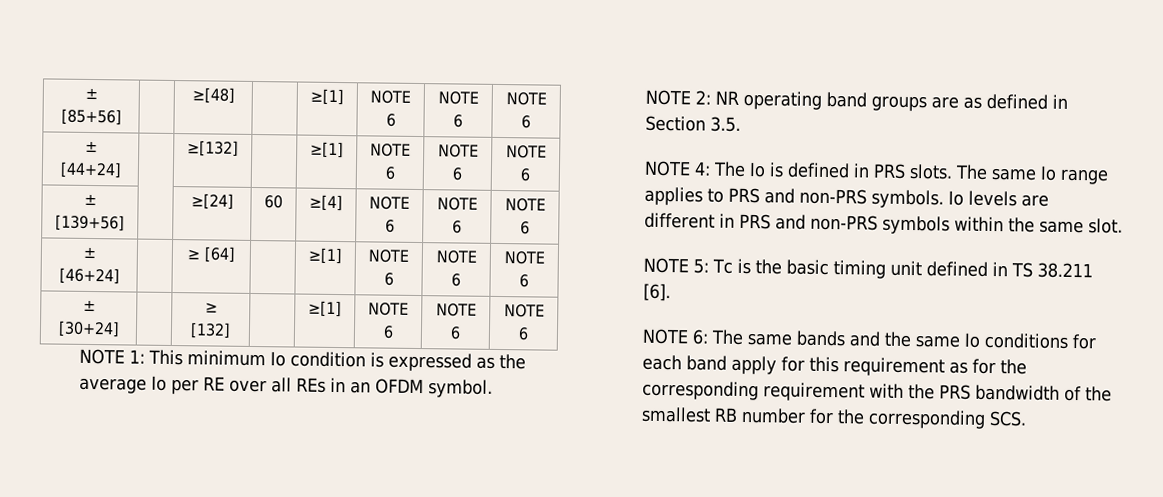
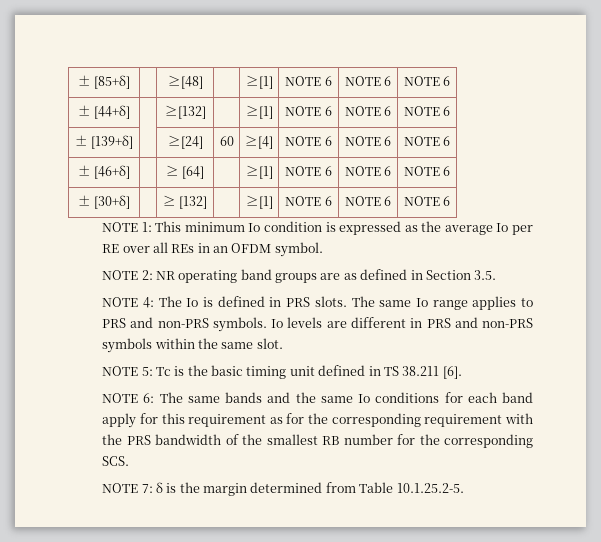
- ± [85+56] | | ≥[48] | | ≥[1] | NOTE 6 | NOTE 6 | NOTE 6
+ ± [85+δ] | | ≥[48] | | ≥[1] | NOTE 6 | NOTE 6 | NOTE 6
- ± [44+24] | | ≥[132] | | ≥[1] | NOTE 6 | NOTE 6 | NOTE 6
+ ± [44+δ] | | ≥[132] | | ≥[1] | NOTE 6 | NOTE 6 | NOTE 6
- ± [139+56] | | ≥[24] | 60 | ≥[4] | NOTE 6 | NOTE 6 | NOTE 6
+ ± [139+δ] | | ≥[24] | 60 | ≥[4] | NOTE 6 | NOTE 6 | NOTE 6
- ± [46+24] | | ≥ [64] | | ≥[1] | NOTE 6 | NOTE 6 | NOTE 6
+ ± [46+δ] | | ≥ [64] | | ≥[1] | NOTE 6 | NOTE 6 | NOTE 6
- ± [30+24] | | ≥ [132] | | ≥[1] | NOTE 6 | NOTE 6 | NOTE 6
+ ± [30+δ] | | ≥ [132] | | ≥[1] | NOTE 6 | NOTE 6 | NOTE 6
+ NOTE 7: δ is the margin determined from Table 10.1.25.2-5.

